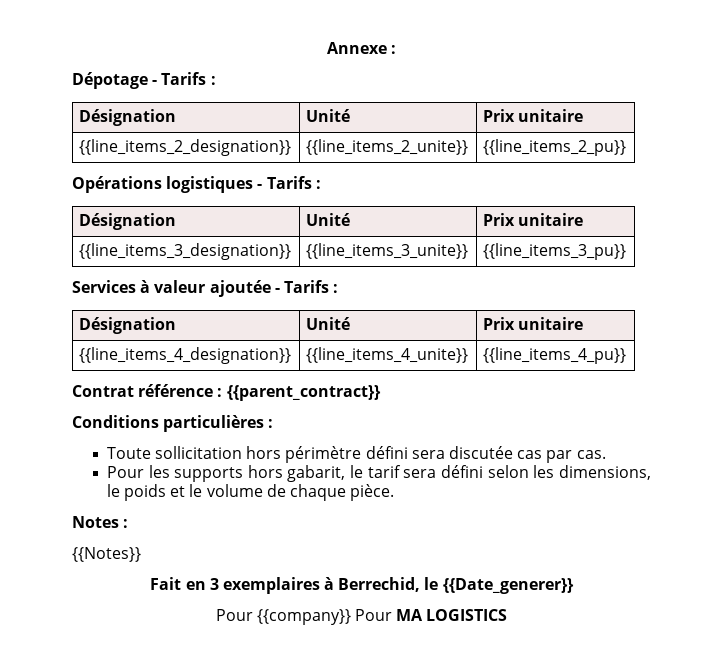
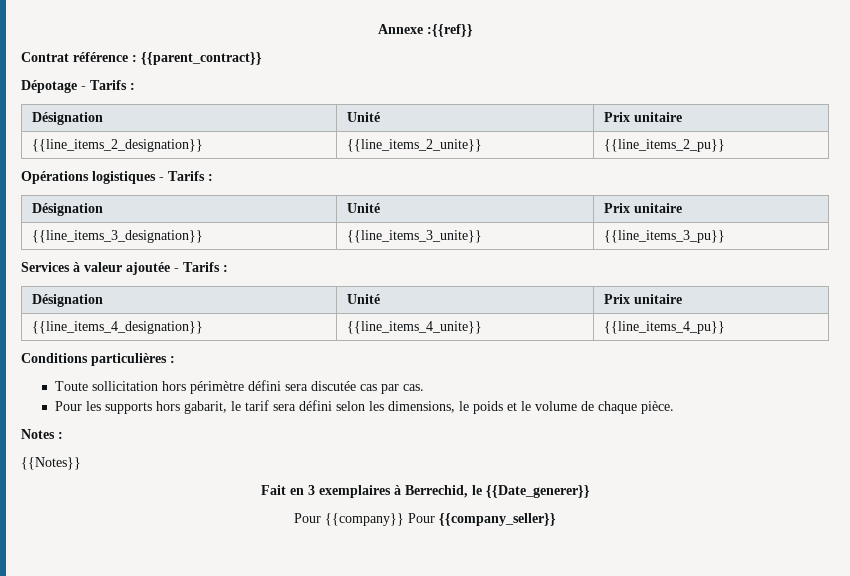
- Annexe :
+ Annexe :{{ref}}
+ Contrat référence : {{parent_contract}}
- Contrat référence : {{parent_contract}}
- Pour {{company}} Pour MA LOGISTICS
+ Pour {{company}} Pour {{company_seller}}

